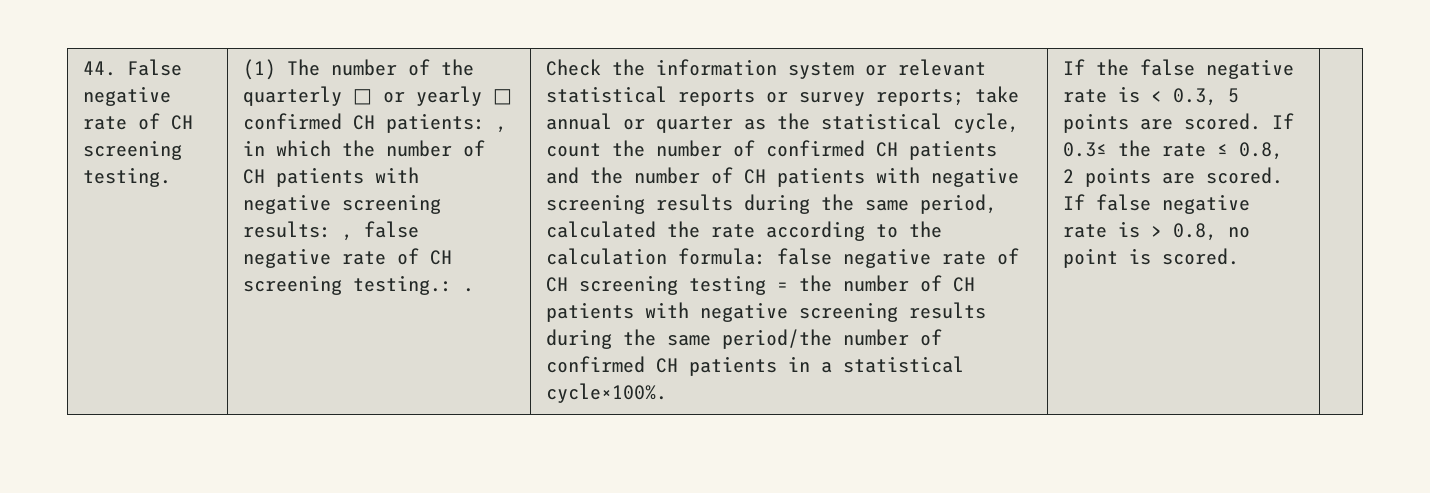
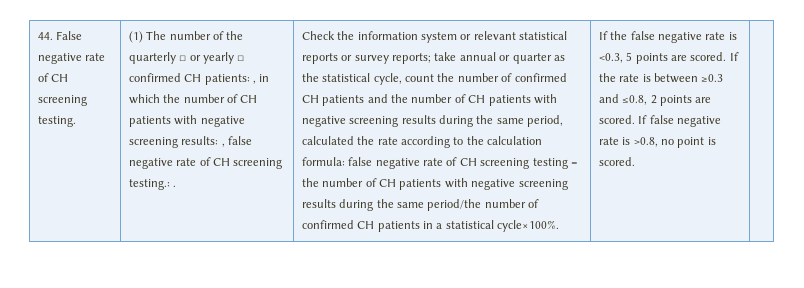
- If the false negative rate is < 0.3, 5 points are scored.
+ If the false negative rate is <0.3, 5 points are scored.
- If 0.3≤ the rate ≤ 0.8, 2 points are scored.
+ If the rate is between ≥0.3 and ≤0.8, 2 points are scored.
- If false negative rate is > 0.8, no point is scored.
+ If false negative rate is >0.8, no point is scored.

